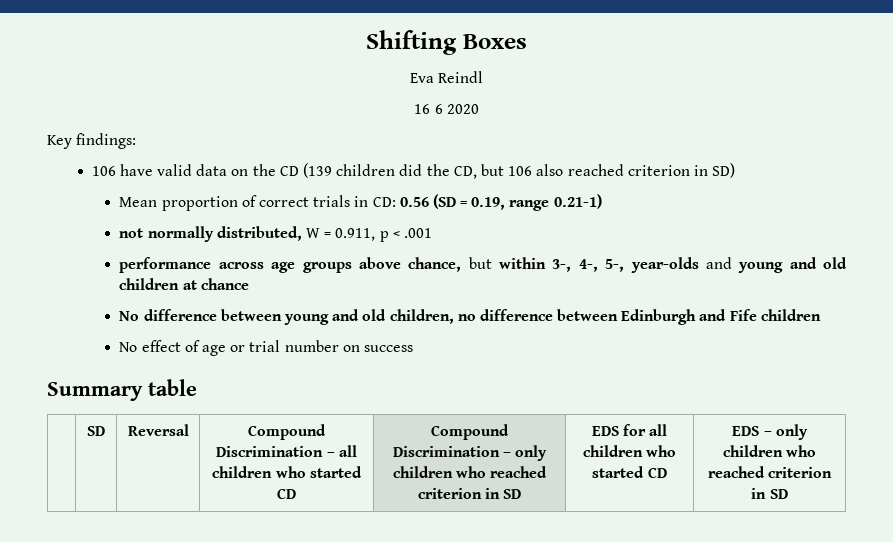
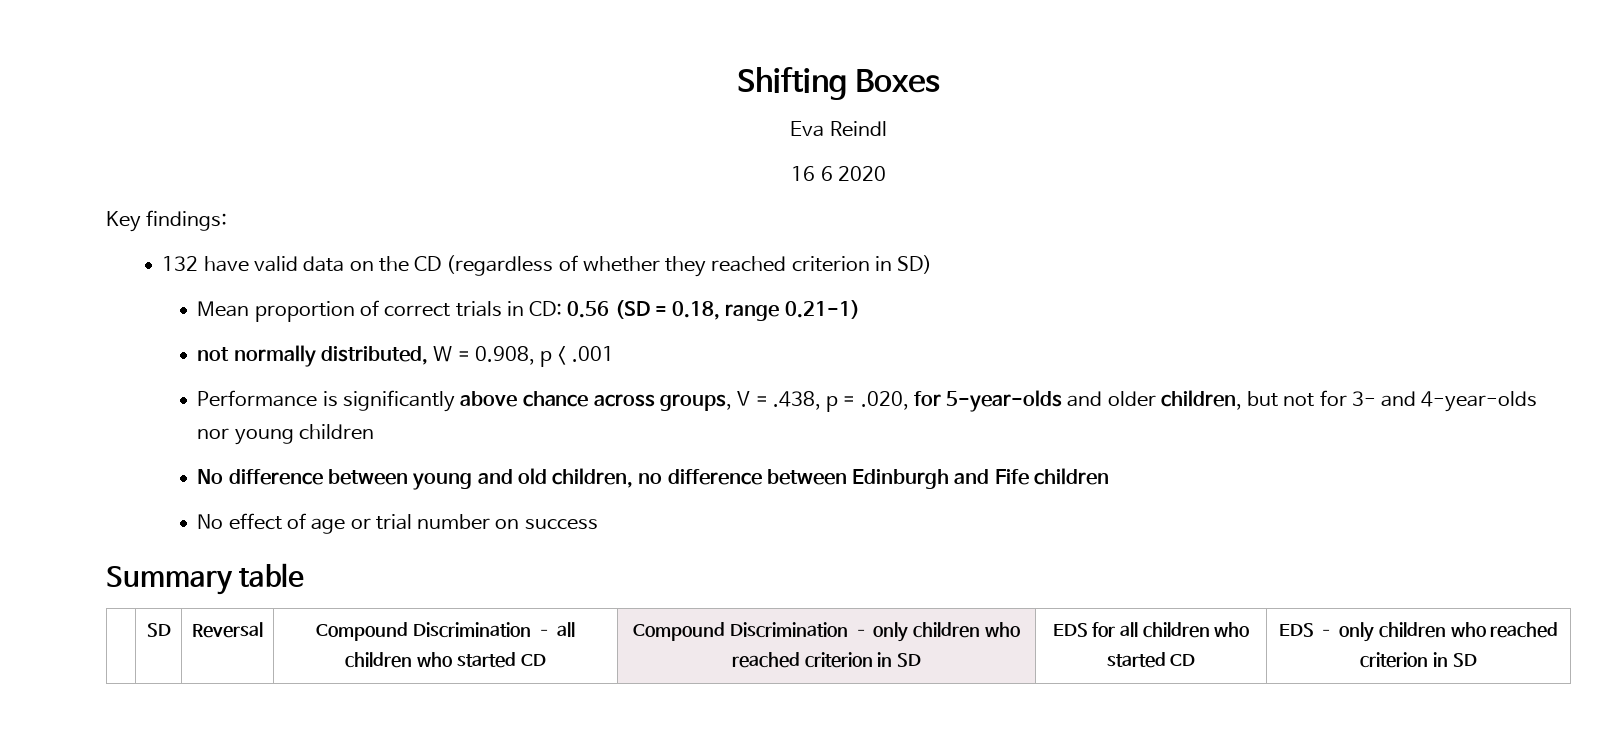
- 106 have valid data on the CD (139 children did the CD, but 106 also reached criterion in SD)
+ 132 have valid data on the CD (regardless of whether they reached criterion in SD)
- Mean proportion of correct trials in CD: 0.56 (SD = 0.19, range 0.21-1)
+ Mean proportion of correct trials in CD: 0.56 (SD = 0.18, range 0.21-1)
- not normally distributed, W = 0.911, p < .001
+ not normally distributed, W = 0.908, p < .001
- performance across age groups above chance, but within 3-, 4-, 5-, year-olds and young and old children at chance
+ Performance is significantly above chance across groups, V = .438, p = .020, for 5-year-olds and older children, but not for 3- and 4-year-olds nor young children

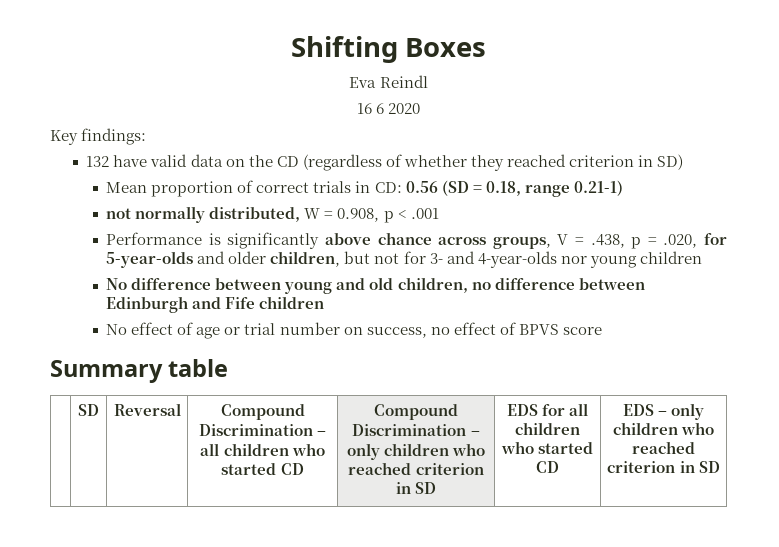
- No effect of age or trial number on success
+ No effect of age or trial number on success, no effect of BPVS score

